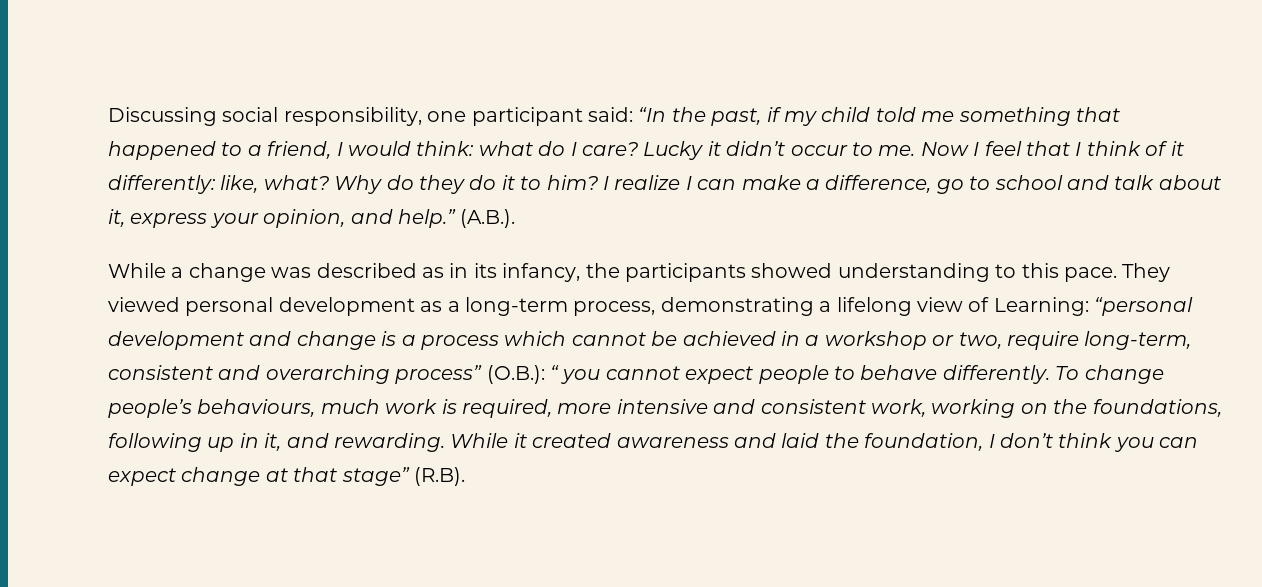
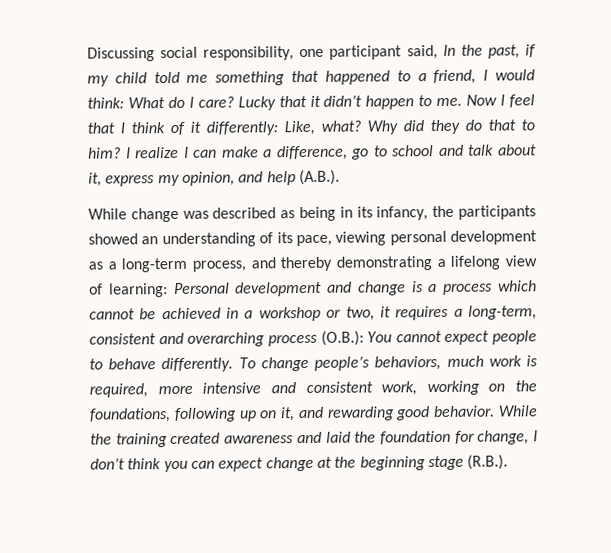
- Discussing social responsibility, one participant said: “In the past, if my child told me something that happened to a friend, I would think: what do I care?
+ Discussing social responsibility, one participant said, In the past, if my child told me something that happened to a friend, I would think: What do I care?
- Lucky it didn’t occur to me.
+ Lucky that it didn’t happen to me.
- Now I feel that I think of it differently: like, what?
+ Now I feel that I think of it differently: Like, what?
- Why do they do it to him?
+ Why did they do that to him?
- I realize I can make a difference, go to school and talk about it, express your opinion, and help.” (A.B.).
+ I realize I can make a difference, go to school and talk about it, express my opinion, and help (A.B.).
- While a change was described as in its infancy, the participants showed understanding to this pace. They viewed personal development as a long-term process, demonstrating a lifelong view of Learning: “personal development and change is a process which cannot be achieved in a workshop or two, require long-term, consistent and overarching process” (O.B.): “ you cannot expect people to behave differently.
+ While change was described as being in its infancy, the participants showed an understanding of its pace, viewing personal development as a long-term process, and thereby demonstrating a lifelong view of learning: Personal development and change is a process which cannot be achieved in a workshop or two, it requires a long-term, consistent and overarching process (O.B.): You cannot expect people to behave differently.
- To change people’s behaviours, much work is required, more intensive and consistent work, working on the foundations, following up in it, and rewarding. While it created awareness and laid the foundation, I don’t think you can expect change at that stage” (R.B).
+ To change people’s behaviors, much work is required, more intensive and consistent work, working on the foundations, following up on it, and rewarding good behavior. While the training created awareness and laid the foundation for change, I don’t think you can expect change at the beginning stage (R.B.).

